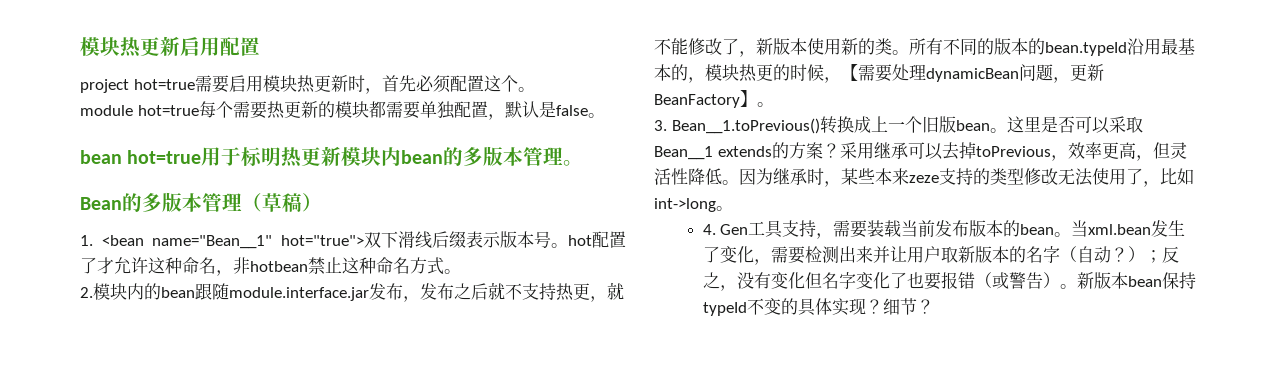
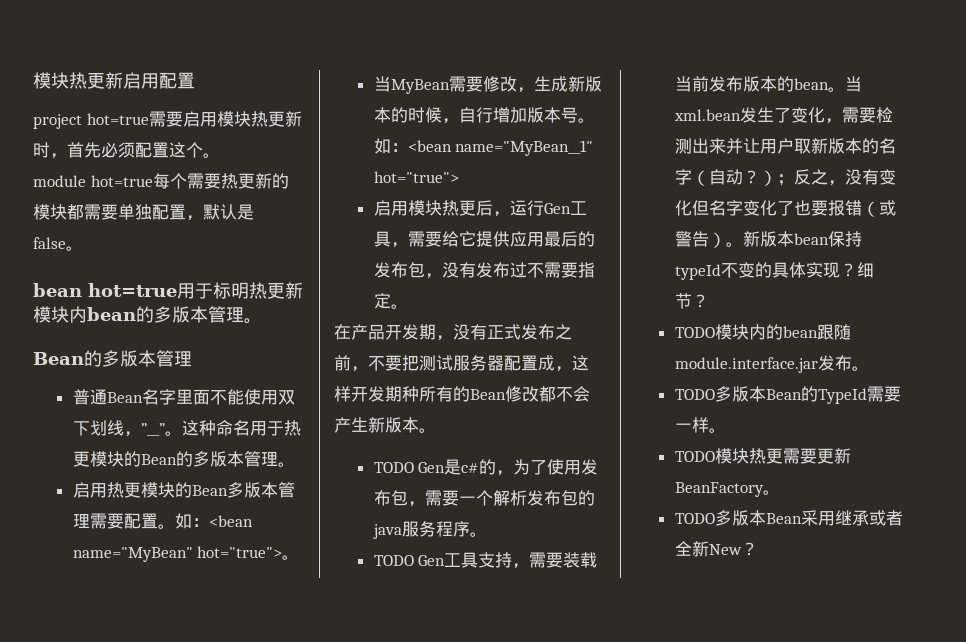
  bean hot=true用于标明热更新模块内bean的多版本管理。
- Bean的多版本管理（草稿）
- 1. <bean name="Bean__1" hot="true">双下滑线后缀表示版本号。hot配置了才允许这种命名，非hotbean禁止这种命名方式。
- 2.模块内的bean跟随module.interface.jar发布，发布之后就不支持热更，就不能修改了，新版本使用新的类。所有不同的版本的bean.typeId沿用最基本的，模块热更的时候，【需要处理dynamicBean问题，更新BeanFactory】。
- 3. Bean__1.toPrevious()转换成上一个旧版bean。这里是否可以采取Bean__1 extends的方案？采用继承可以去掉toPrevious，效率更高，但灵活性降低。因为继承时，某些本来zeze支持的类型修改无法使用了，比如int->long。
- 4. Gen工具支持，需要装载当前发布版本的bean。
+ Bean的多版本管理
+ 普通Bean名字里面不能使用双下划线，”__”。这种命名用于热更模块的Bean的多版本管理。
+ 启用热更模块的Bean多版本管理需要配置。如：<bean name="MyBean" hot="true">。
+ 当MyBean需要修改，生成新版本的时候，自行增加版本号。如：<bean name="MyBean__1" hot="true">
+ 启用模块热更后，运行Gen工具，需要给它提供应用最后的发布包，没有发布过不需要指定。
+ 在产品开发期，没有正式发布之前，不要把测试服务器配置成，这样开发期种所有的Bean修改都不会产生新版本。
+ TODO Gen是c#的，为了使用发布包，需要一个解析发布包的java服务程序。
+ TODO Gen工具支持，需要装载当前发布版本的bean。
+ TODO模块内的bean跟随module.interface.jar发布。
+ TODO多版本Bean的TypeId需要一样。
+ TODO模块热更需要更新BeanFactory。
+ TODO多版本Bean采用继承或者全新New？

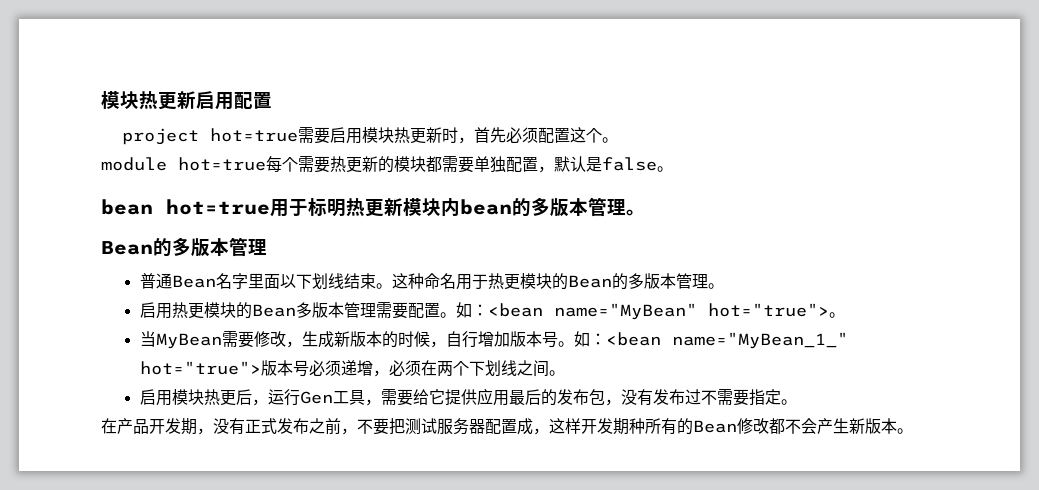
- 普通Bean名字里面不能使用双下划线，”__”。
+ 普通Bean名字里面以下划线结束。
- 如：<bean name="MyBean__1" hot="true">
+ 如：<bean name="MyBean_1_" hot="true">版本号必须递增，必须在两个下划线之间。
- TODO Gen是c#的，为了使用发布包，需要一个解析发布包的java服务程序。
- TODO Gen工具支持，需要装载当前发布版本的bean。当xml.bean发生了变化，需要检测出来并让用户取新版本的名字（自动？）；反之，没有变化但名字变化了也要报错（或警告）。新版本bean保持typeId不变的具体实现？细节？
- TODO模块内的bean跟随module.interface.jar发布。
- TODO多版本Bean的TypeId需要一样。
- TODO模块热更需要更新BeanFactory。
- TODO多版本Bean采用继承或者全新New？

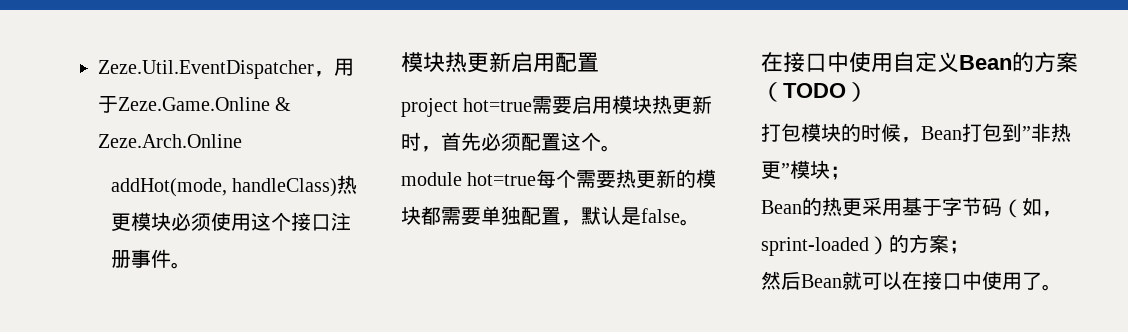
+ Zeze.Util.EventDispatcher，用于Zeze.Game.Online & Zeze.Arch.Online
+ addHot(mode, handleClass)热更模块必须使用这个接口注册事件。
- bean hot=true用于标明热更新模块内bean的多版本管理。
- Bean的多版本管理
- 普通Bean名字里面以下划线结束。这种命名用于热更模块的Bean的多版本管理。
- 启用热更模块的Bean多版本管理需要配置。如：<bean name="MyBean" hot="true">。
- 当MyBean需要修改，生成新版本的时候，自行增加版本号。如：<bean name="MyBean_1_" hot="true">版本号必须递增，必须在两个下划线之间。
- 启用模块热更后，运行Gen工具，需要给它提供应用最后的发布包，没有发布过不需要指定。
- 在产品开发期，没有正式发布之前，不要把测试服务器配置成，这样开发期种所有的Bean修改都不会产生新版本。
+ 在接口中使用自定义Bean的方案（TODO）
+ 打包模块的时候，Bean打包到”非热更”模块；
+ Bean的热更采用基于字节码（如，sprint-loaded）的方案；
+ 然后Bean就可以在接口中使用了。

